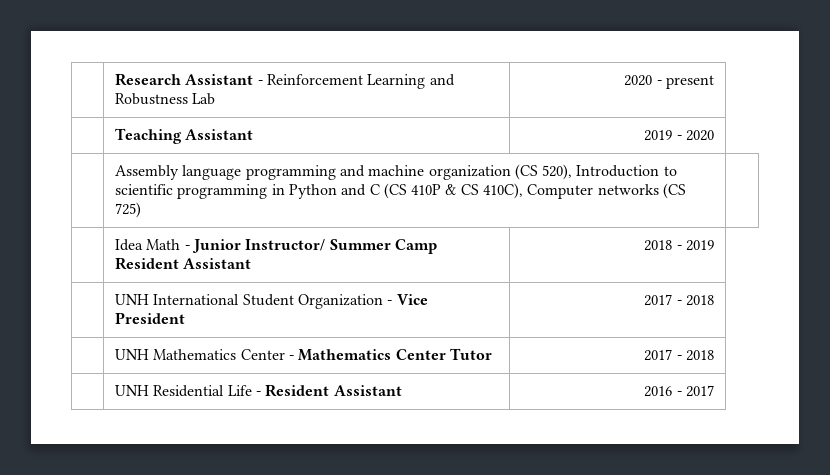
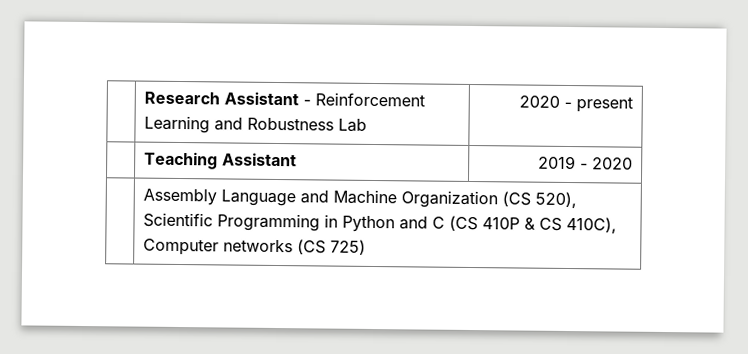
- | Assembly language programming and machine organization (CS 520), Introduction to scientific programming in Python and C (CS 410P & CS 410C), Computer networks (CS 725) |
- | Idea Math - Junior Instructor/ Summer Camp Resident Assistant | 2018 - 2019
- | UNH International Student Organization - Vice President | 2017 - 2018
- | UNH Mathematics Center - Mathematics Center Tutor | 2017 - 2018
- | UNH Residential Life - Resident Assistant | 2016 - 2017
+ | Assembly Language and Machine Organization (CS 520), Scientific Programming in Python and C (CS 410P & CS 410C), Computer networks (CS 725)

